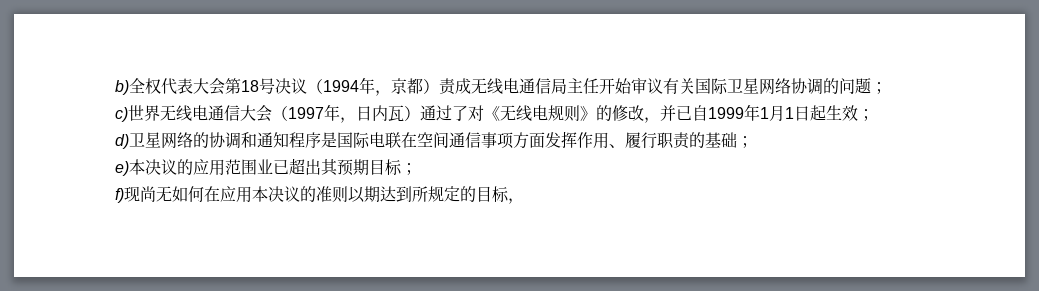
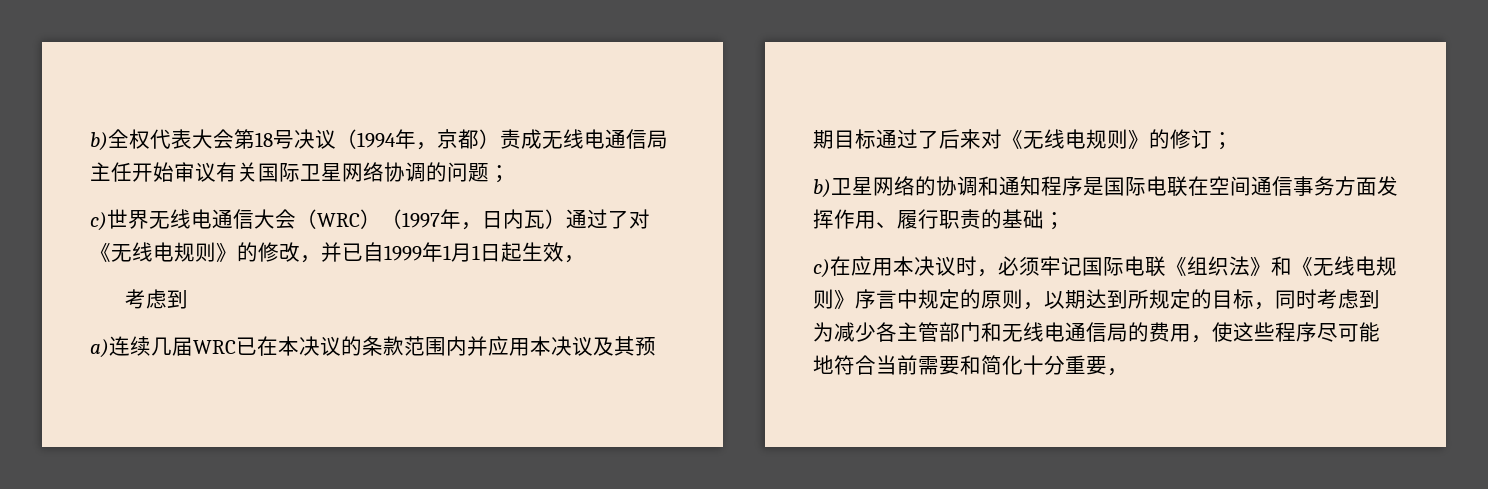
- c)世界无线电通信大会（1997年，日内瓦）通过了对《无线电规则》的修改，并已自1999年1月1日起生效；
- d)卫星网络的协调和通知程序是国际电联在空间通信事项方面发挥作用、履行职责的基础；
+ c)世界无线电通信大会（WRC）（1997年，日内瓦）通过了对《无线电规则》的修改，并已自1999年1月1日起生效，
+ 考虑到
+ a)连续几届WRC已在本决议的条款范围内并应用本决议及其预期目标通过了后来对《无线电规则》的修订；
+ b)卫星网络的协调和通知程序是国际电联在空间通信事务方面发挥作用、履行职责的基础；
- e)本决议的应用范围业已超出其预期目标；
- f)现尚无如何在应用本决议的准则以期达到所规定的目标，
+ c)在应用本决议时，必须牢记国际电联《组织法》和《无线电规则》序言中规定的原则，以期达到所规定的目标，同时考虑到为减少各主管部门和无线电通信局的费用，使这些程序尽可能地符合当前需要和简化十分重要，

